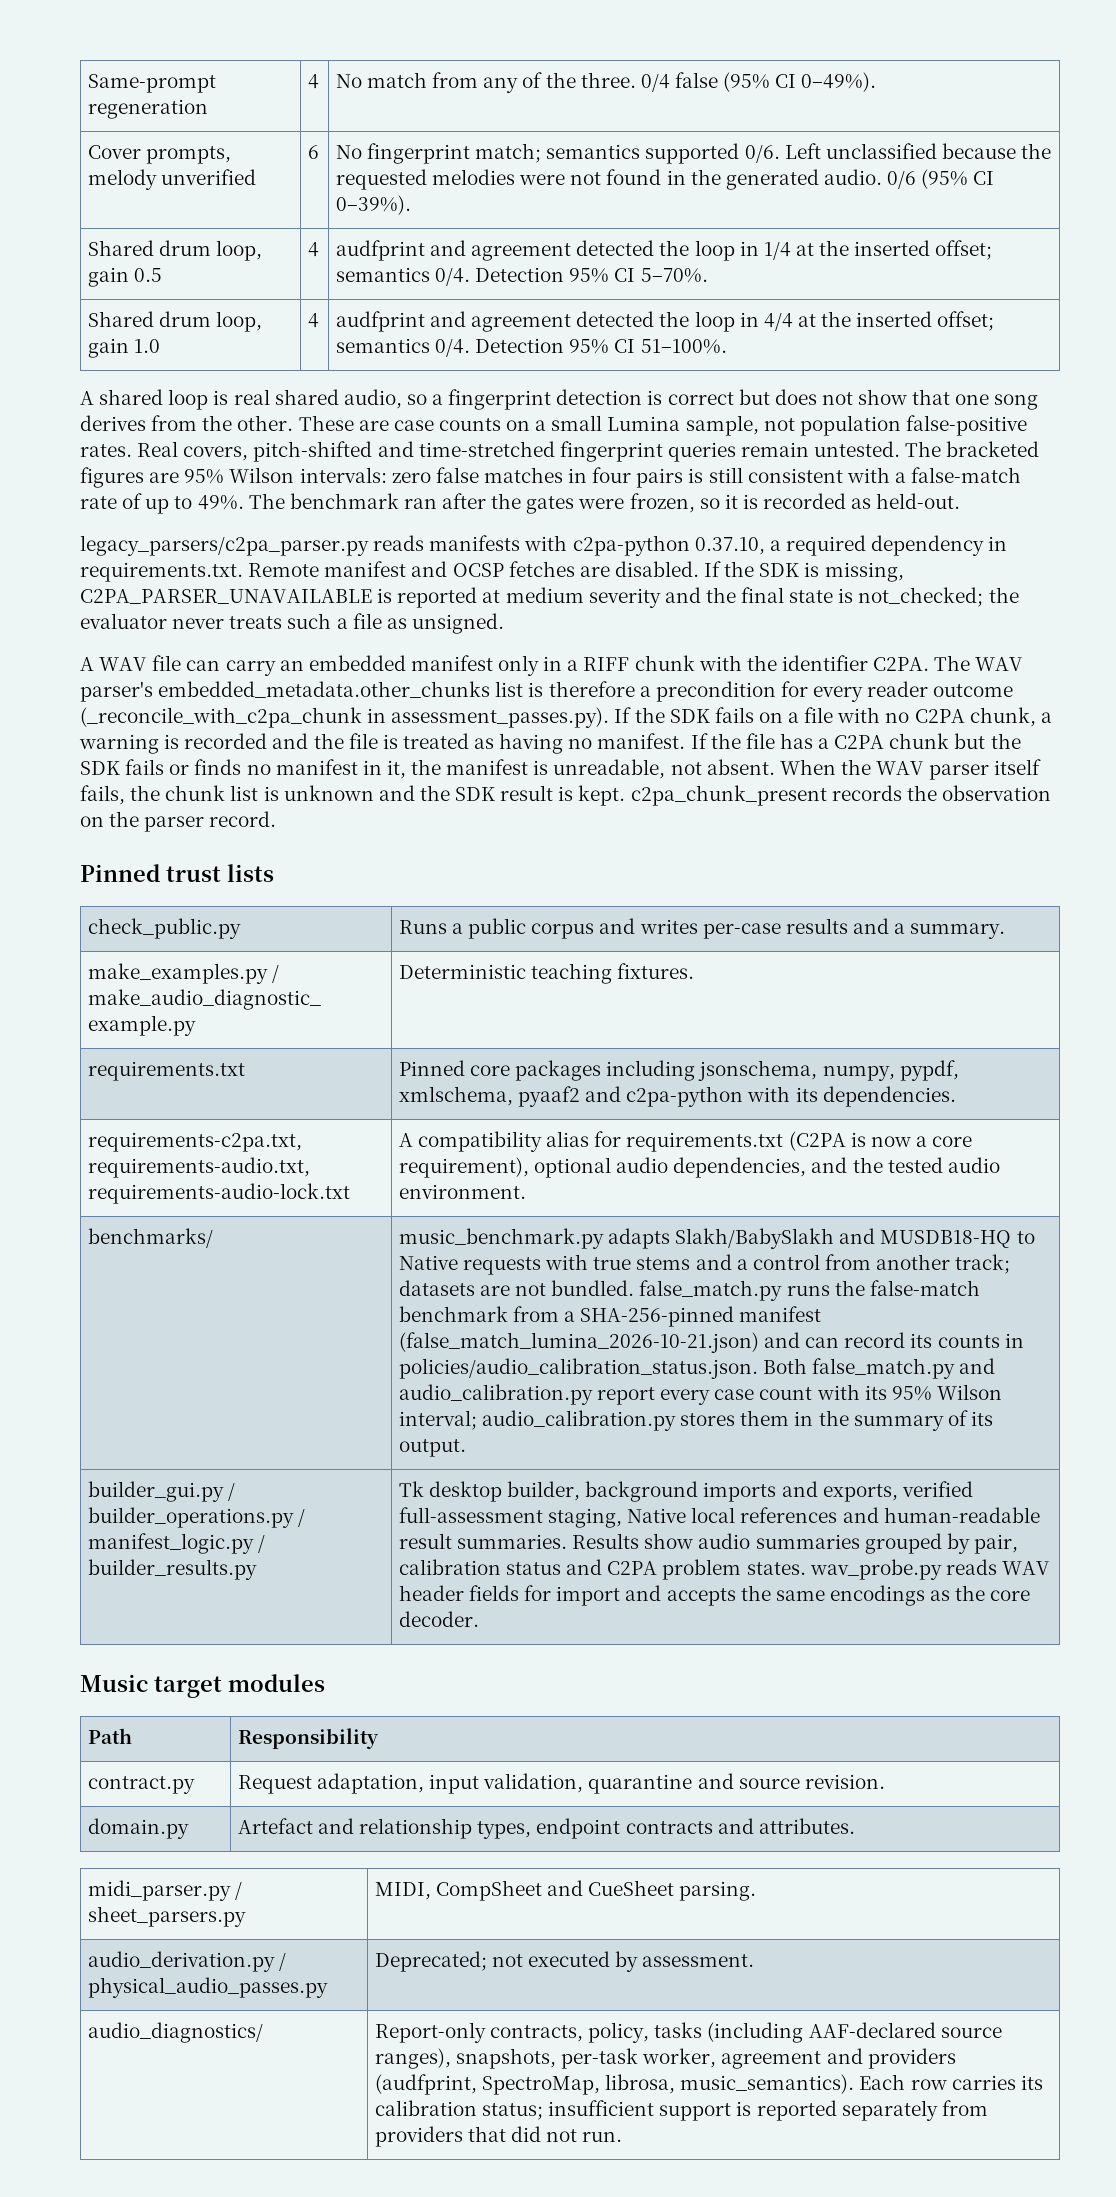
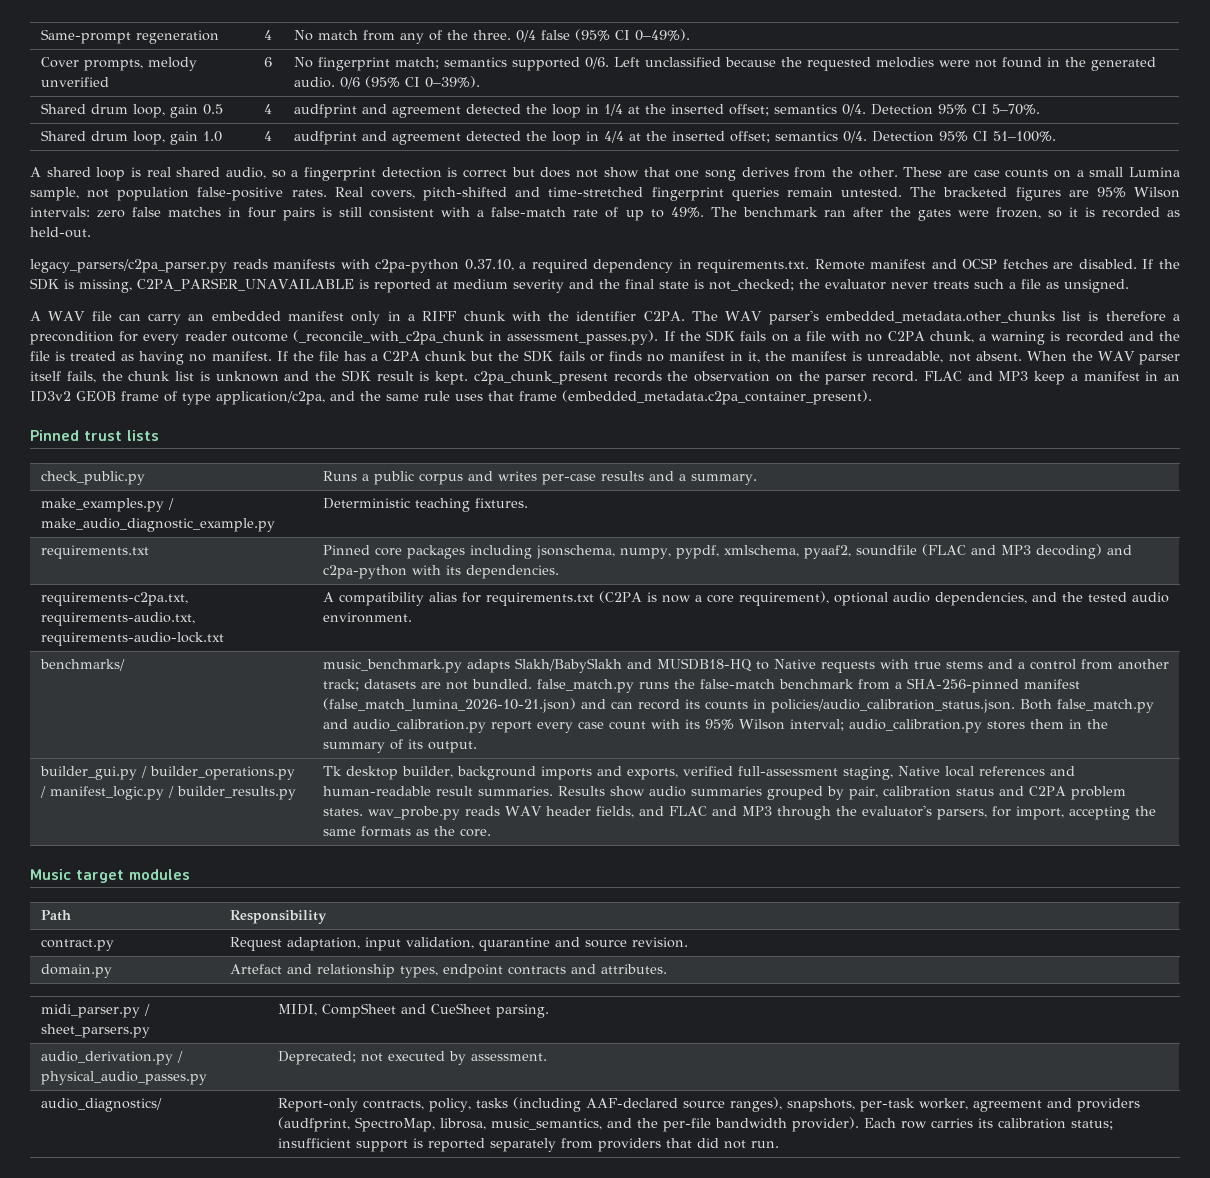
+ FLAC and MP3 keep a manifest in an ID3v2 GEOB frame of type application/c2pa, and the same rule uses that frame (embedded_metadata.c2pa_container_present).
- requirements.txt | Pinned core packages including jsonschema, numpy, pypdf, xmlschema, pyaaf2 and c2pa-python with its dependencies.
+ requirements.txt | Pinned core packages including jsonschema, numpy, pypdf, xmlschema, pyaaf2, soundfile (FLAC and MP3 decoding) and c2pa-python with its dependencies.
- Results show audio summaries grouped by pair, calibration status and C2PA problem states. wav_probe.py reads WAV header fields for import and accepts the same encodings as the core decoder.
+ Results show audio summaries grouped by pair, calibration status and C2PA problem states. wav_probe.py reads WAV header fields, and FLAC and MP3 through the evaluator's parsers, for import, accepting the same formats as the core.
- Report-only contracts, policy, tasks (including AAF-declared source ranges), snapshots, per-task worker, agreement and providers (audfprint, SpectroMap, librosa, music_semantics).
+ Report-only contracts, policy, tasks (including AAF-declared source ranges), snapshots, per-task worker, agreement and providers (audfprint, SpectroMap, librosa, music_semantics, and the per-file bandwidth provider).

